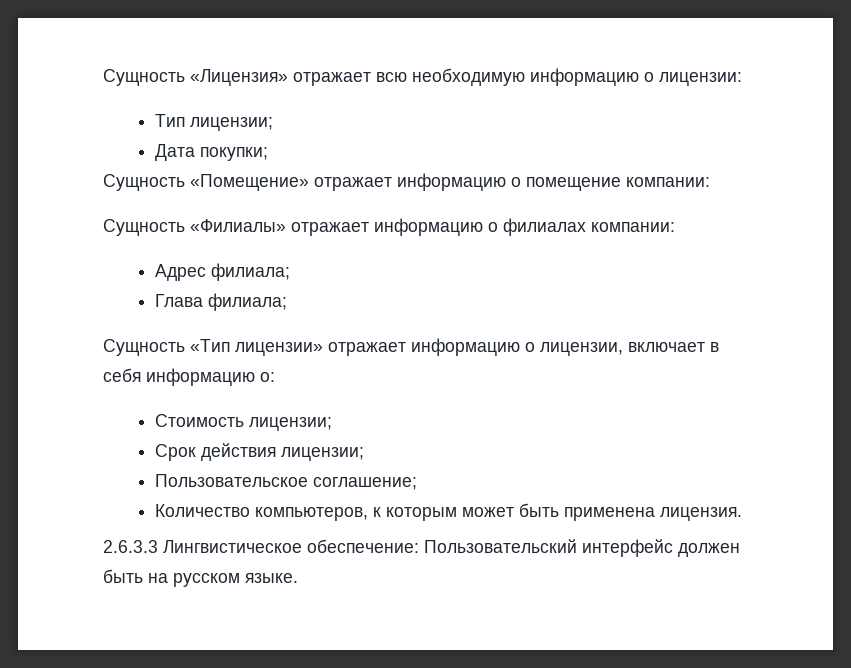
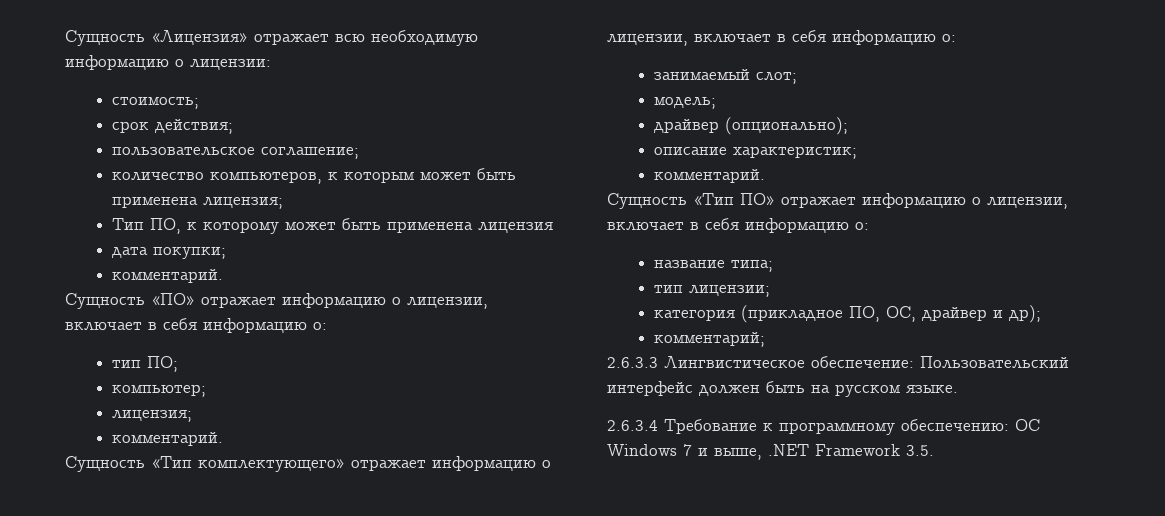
- Тип лицензии;
- Дата покупки;
- Сущность «Помещение» отражает информацию о помещение компании:
- Сущность «Филиалы» отражает информацию о филиалах компании:
- Адрес филиала;
- Глава филиала;
- Сущность «Тип лицензии» отражает информацию о лицензии, включает в себя информацию о:
- Стоимость лицензии;
- Срок действия лицензии;
- Пользовательское соглашение;
- Количество компьютеров, к которым может быть применена лицензия.
+ стоимость;
+ срок действия;
+ пользовательское соглашение;
+ количество компьютеров, к которым может быть применена лицензия;
+ Тип ПО, к которому может быть применена лицензия
+ дата покупки;
+ комментарий.
+ Сущность «ПО» отражает информацию о лицензии, включает в себя информацию о:
+ тип ПО;
+ компьютер;
+ лицензия;
+ комментарий.
+ Сущность «Тип комплектующего» отражает информацию о лицензии, включает в себя информацию о:
+ занимаемый слот;
+ модель;
+ драйвер (опционально);
+ описание характеристик;
+ комментарий.
+ Сущность «Тип ПО» отражает информацию о лицензии, включает в себя информацию о:
+ название типа;
+ тип лицензии;
+ категория (прикладное ПО, ОС, драйвер и др);
+ комментарий;
+ 2.6.3.4 Требование к программному обеспечению: ОС Windows 7 и выше, .NET Framework 3.5.

